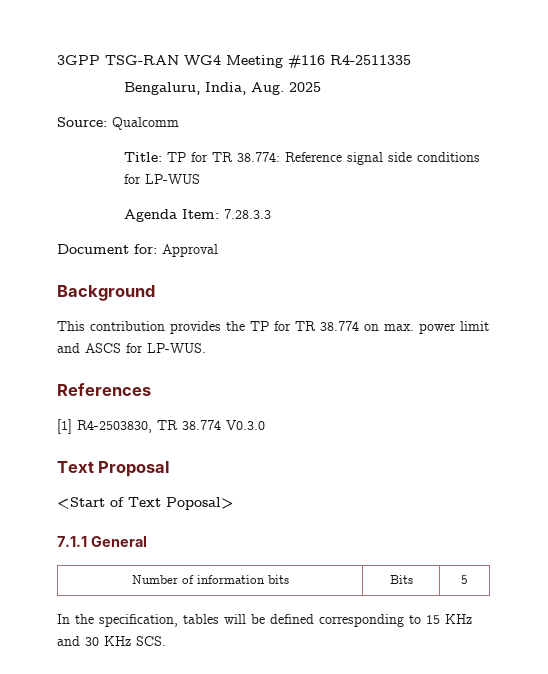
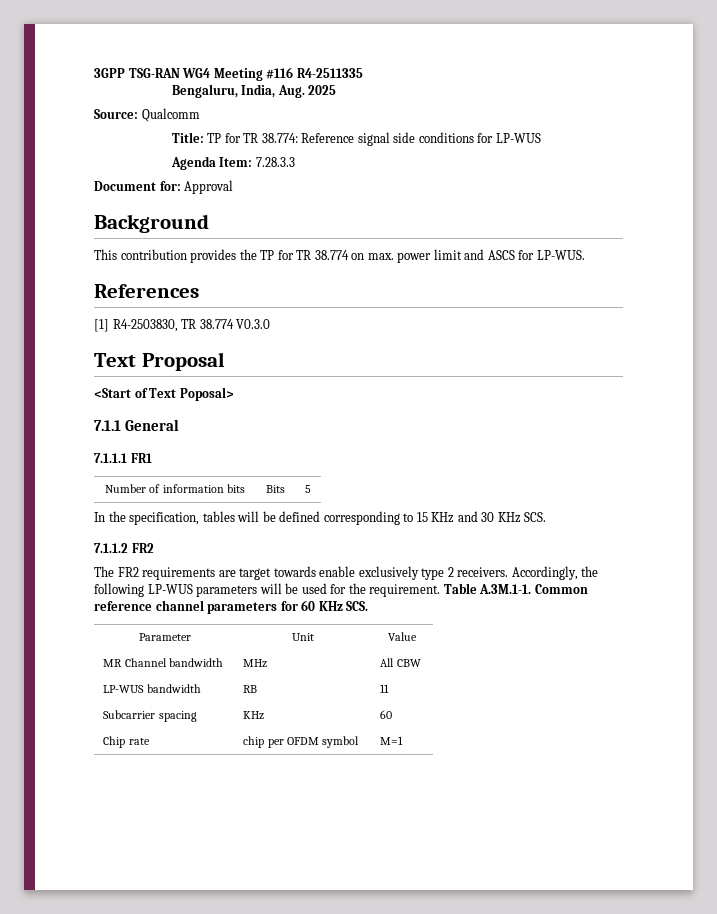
+ 7.1.1.1 FR1
+ 7.1.1.2 FR2
+ The FR2 requirements are target towards enable exclusively type 2 receivers. Accordingly, the following LP-WUS parameters will be used for the requirement. Table A.3M.1-1. Common reference channel parameters for 60 KHz SCS.
+ Parameter | Unit | Value
+ MR Channel bandwidth | MHz | All CBW
+ LP-WUS bandwidth | RB | 11
+ Subcarrier spacing | KHz | 60
+ Chip rate | chip per OFDM symbol | M=1

